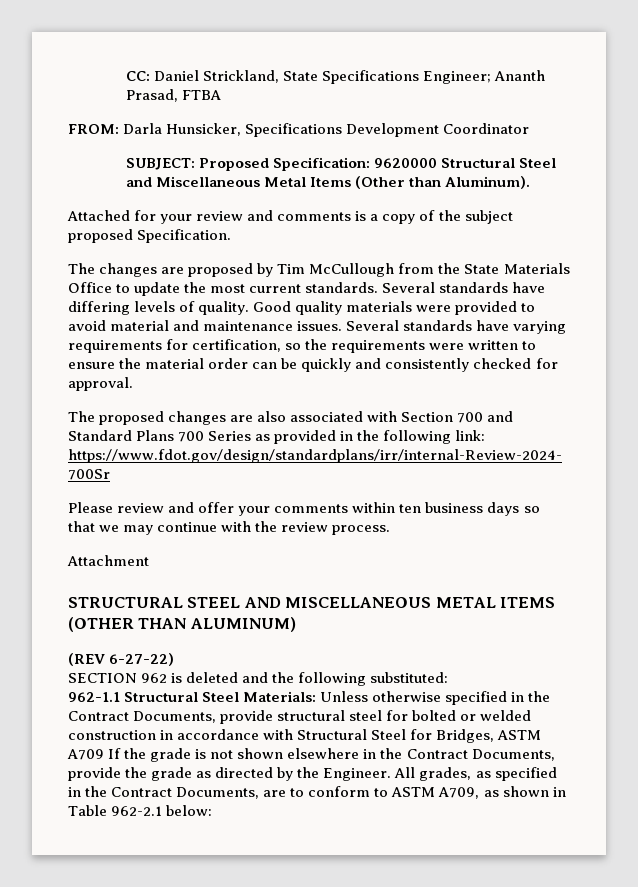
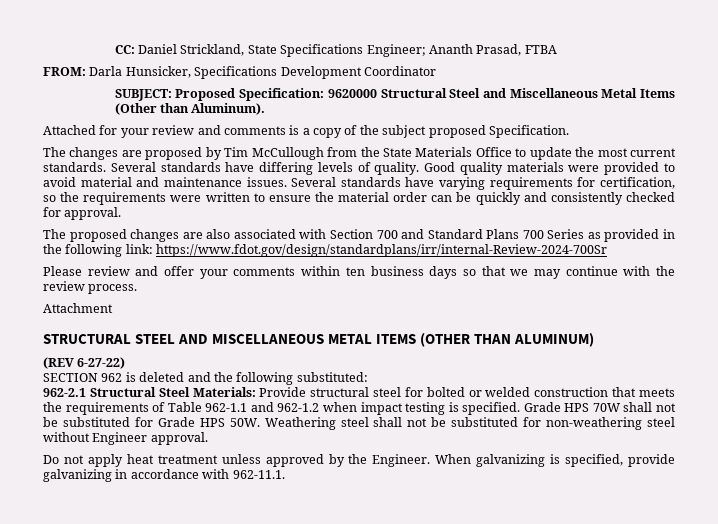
- 962-1.1 Structural Steel Materials: Unless otherwise specified in the Contract Documents, provide structural steel for bolted or welded construction in accordance with Structural Steel for Bridges, ASTM A709 If the grade is not shown elsewhere in the Contract Documents, provide the grade as directed by the Engineer. All grades, as specified in the Contract Documents, are to conform to ASTM A709, as shown in Table 962-2.1 below:
+ 962-2.1 Structural Steel Materials: Provide structural steel for bolted or welded construction that meets the requirements of Table 962-1.1 and 962-1.2 when impact testing is specified. Grade HPS 70W shall not be substituted for Grade HPS 50W. Weathering steel shall not be substituted for non-weathering steel without Engineer approval.
+ Do not apply heat treatment unless approved by the Engineer. When galvanizing is specified, provide galvanizing in accordance with 962-11.1.

